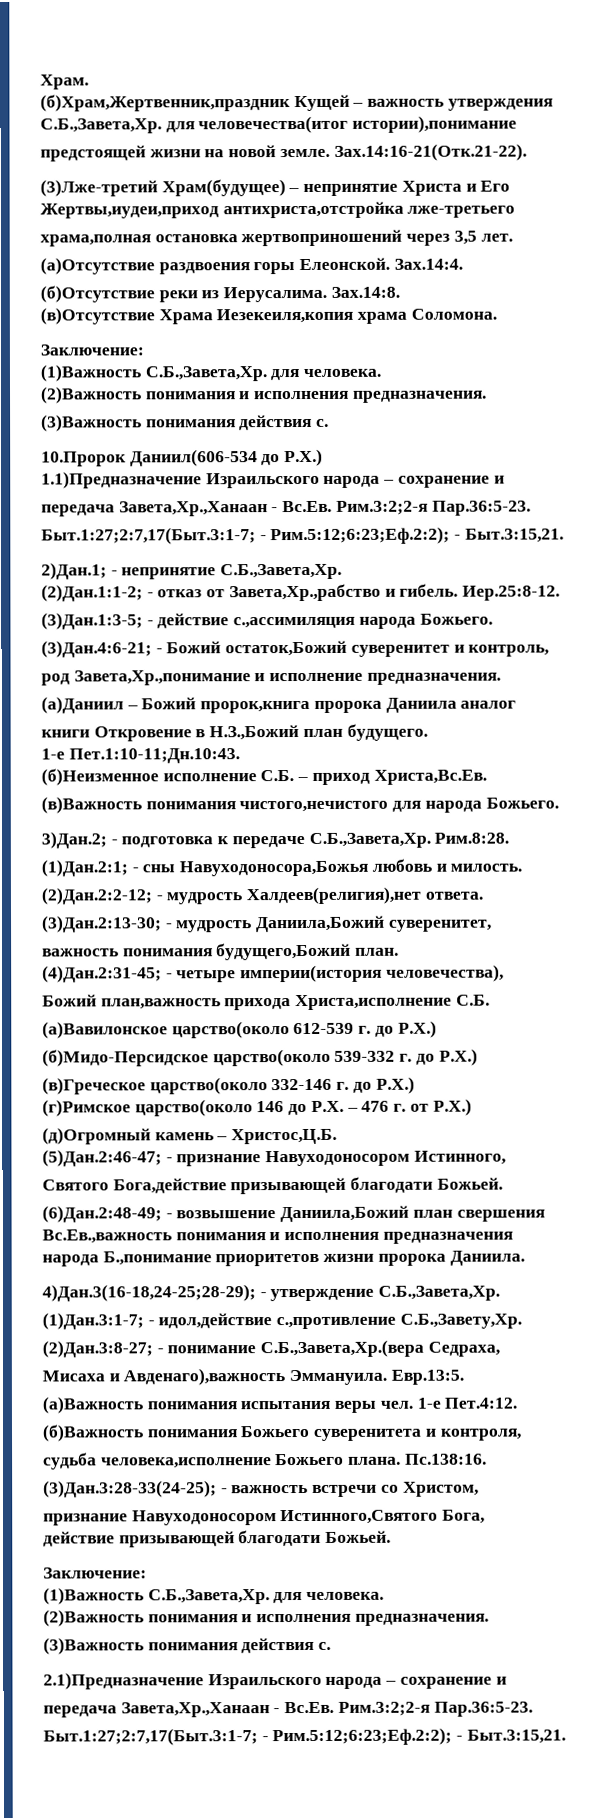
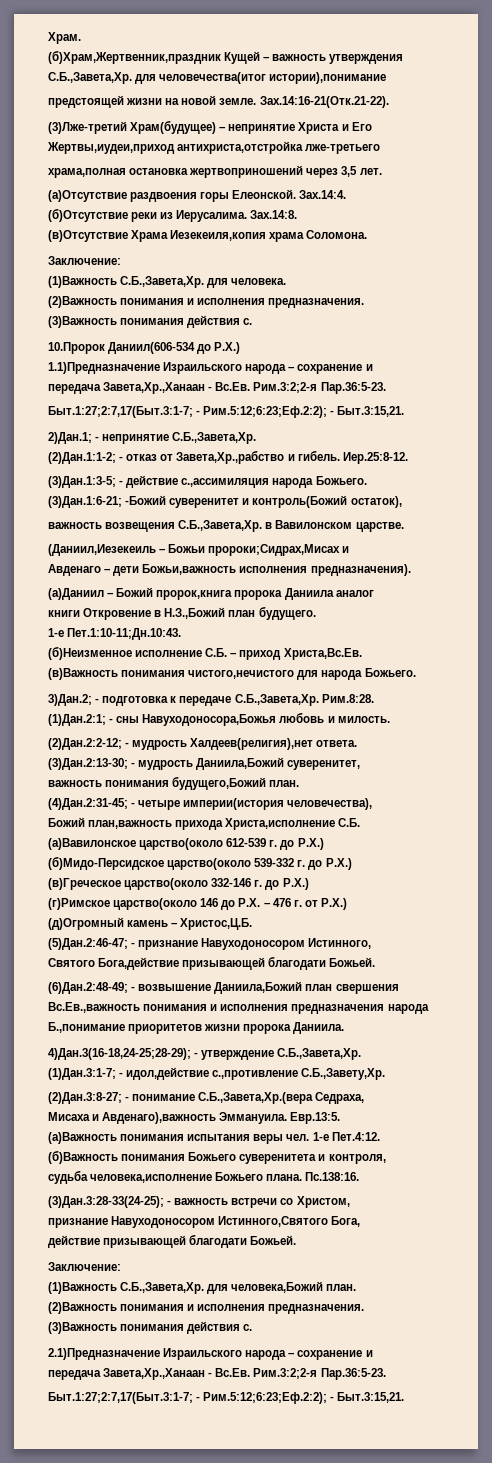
- (3)Дан.4:6-21; - Божий остаток,Божий суверенитет и контроль,
- род Завета,Хр.,понимание и исполнение предназначения.
+ (3)Дан.1:6-21; -Божий суверенитет и контроль(Божий остаток),
+ важность возвещения С.Б.,Завета,Хр. в Вавилонском царстве.
+ (Даниил,Иезекеиль – Божьи пророки;Сидрах,Мисах и
+ Авденаго – дети Божьи,важность исполнения предназначения).
  действие призывающей благодати Божьей.
  Заключение:
- (1)Важность С.Б.,Завета,Хр. для человека.
+ (1)Важность С.Б.,Завета,Хр. для человека,Божий план.

